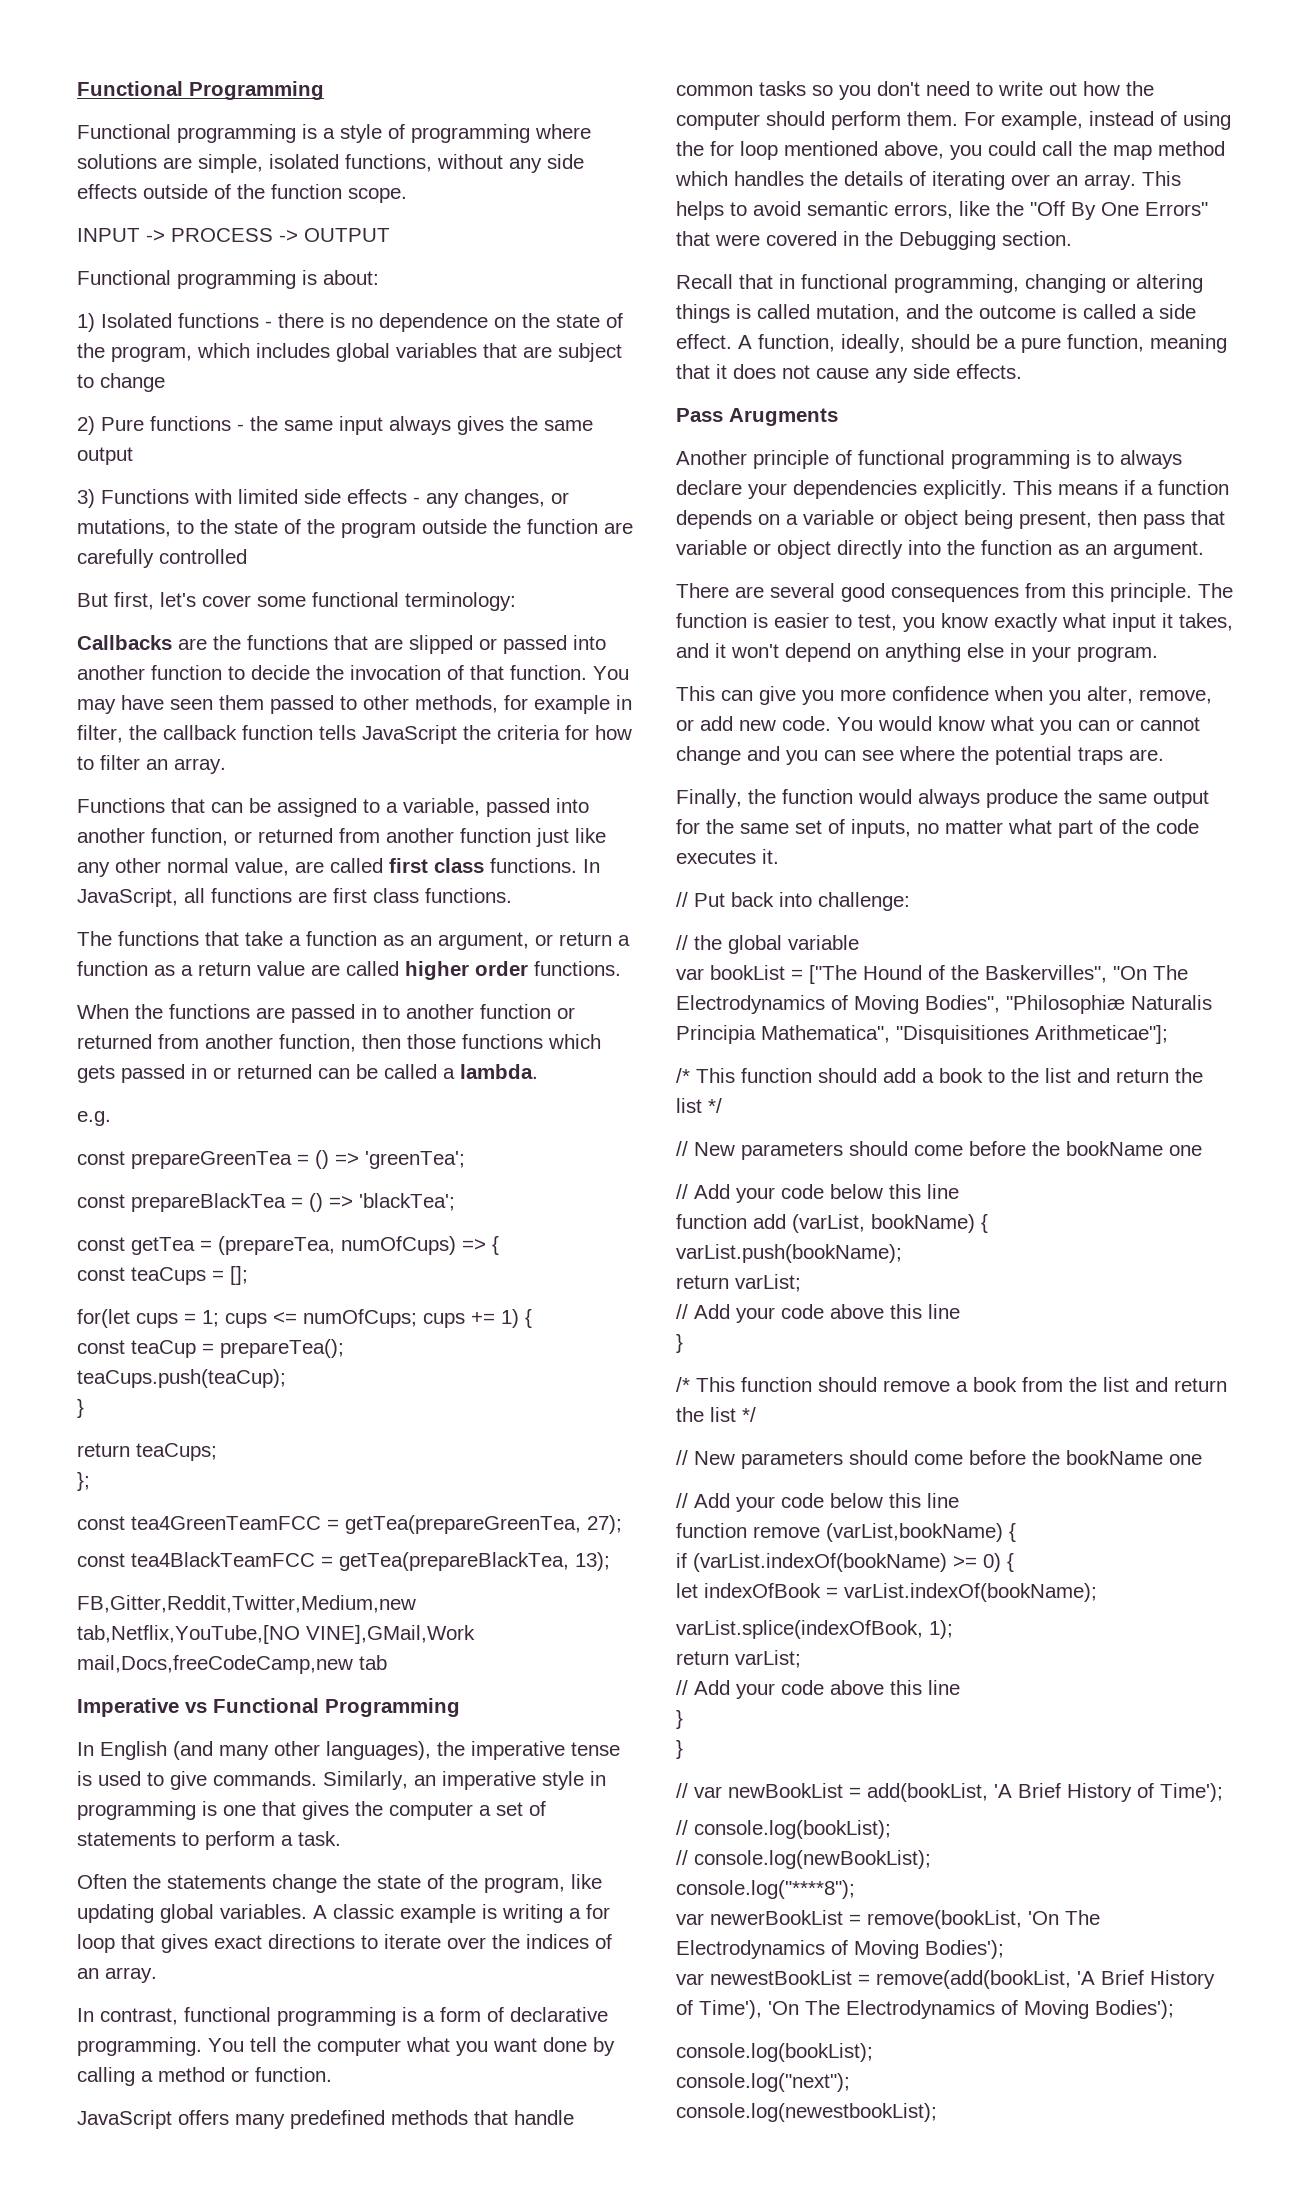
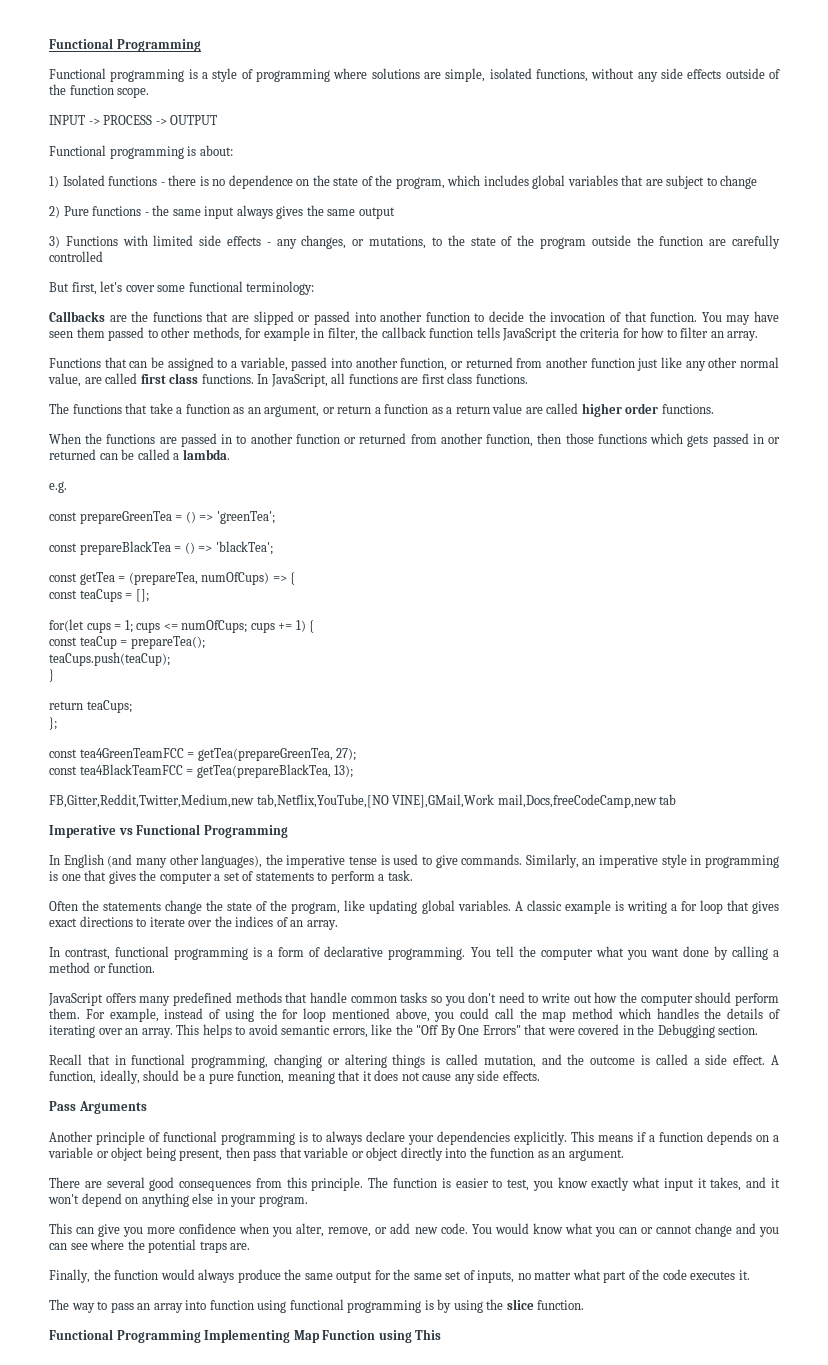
- Pass Arugments
+ Pass Arguments
- // Put back into challenge:
- // the global variable
- var bookList = ["The Hound of the Baskervilles", "On The Electrodynamics of Moving Bodies", "Philosophiæ Naturalis Principia Mathematica", "Disquisitiones Arithmeticae"];
- /* This function should add a book to the list and return the list */
- // New parameters should come before the bookName one
- // Add your code below this line
- function add (varList, bookName) {
- varList.push(bookName);
- return varList;
- // Add your code above this line
- }
- /* This function should remove a book from the list and return the list */
- // New parameters should come before the bookName one
- // Add your code below this line
- function remove (varList,bookName) {
- if (varList.indexOf(bookName) >= 0) {
- let indexOfBook = varList.indexOf(bookName);
- varList.splice(indexOfBook, 1);
- return varList;
- // Add your code above this line
- }
- }
- // var newBookList = add(bookList, 'A Brief History of Time');
- // console.log(bookList);
- // console.log(newBookList);
- console.log("****8");
- var newerBookList = remove(bookList, 'On The Electrodynamics of Moving Bodies');
- var newestBookList = remove(add(bookList, 'A Brief History of Time'), 'On The Electrodynamics of Moving Bodies');
- console.log(bookList);
- console.log("next");
- console.log(newestbookList);
+ The way to pass an array into function using functional programming is by using the slice function.
+ Functional Programming Implementing Map Function using This

